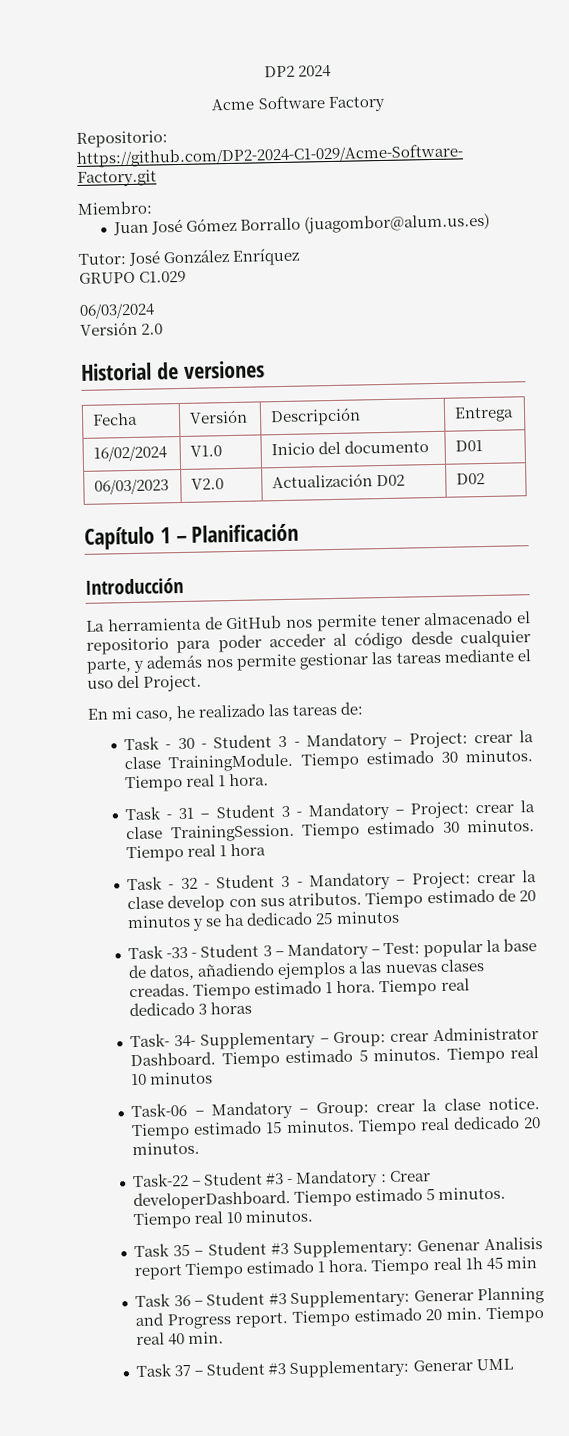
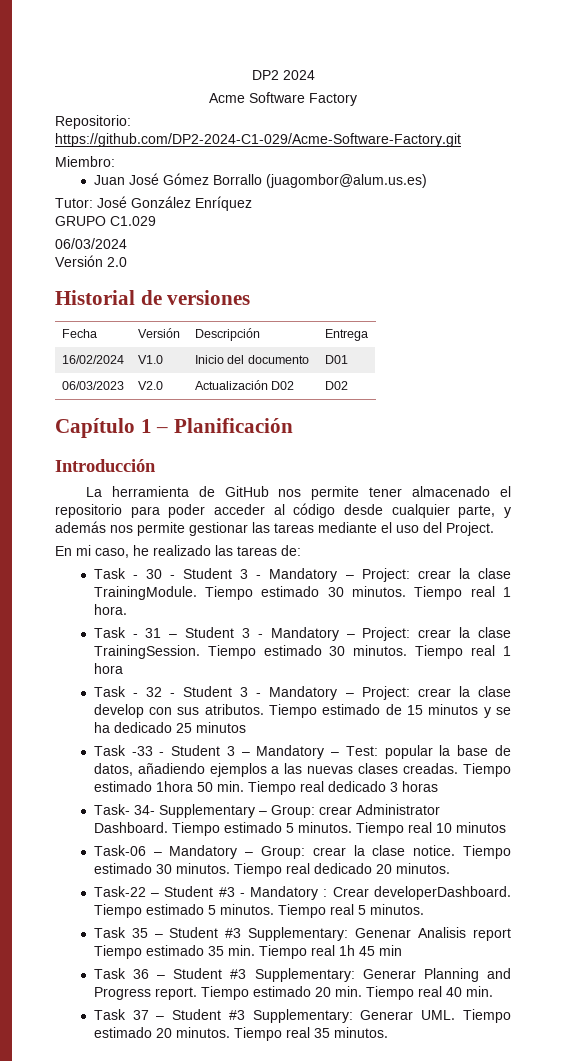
- Tiempo estimado de 20 minutos y se ha dedicado 25 minutos
+ Tiempo estimado de 15 minutos y se ha dedicado 25 minutos
- Tiempo estimado 1 hora. Tiempo real dedicado 3 horas
+ Tiempo estimado 1hora 50 min. Tiempo real dedicado 3 horas
- Task-06 – Mandatory – Group: crear la clase notice. Tiempo estimado 15 minutos.
+ Task-06 – Mandatory – Group: crear la clase notice. Tiempo estimado 30 minutos.
- Tiempo real 10 minutos.
+ Tiempo real 5 minutos.
- Task 35 – Student #3 Supplementary: Genenar Analisis report Tiempo estimado 1 hora. Tiempo real 1h 45 min
+ Task 35 – Student #3 Supplementary: Genenar Analisis report Tiempo estimado 35 min. Tiempo real 1h 45 min
- Task 37 – Student #3 Supplementary: Generar UML
+ Task 37 – Student #3 Supplementary: Generar UML. Tiempo estimado 20 minutos. Tiempo real 35 minutos.

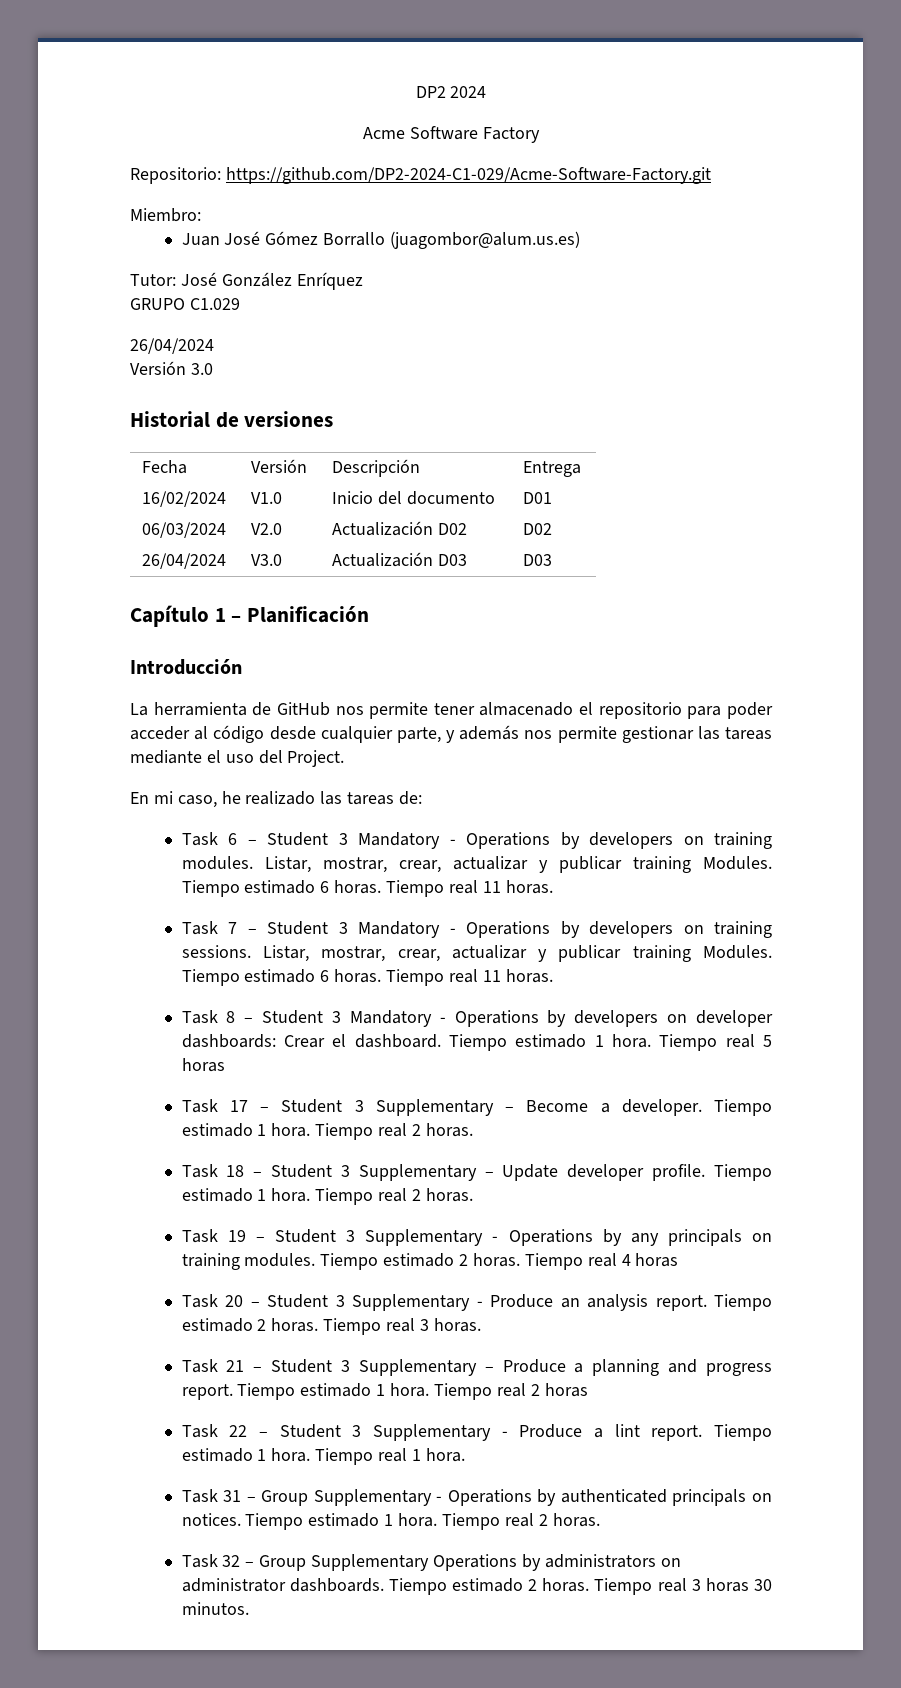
  GRUPO C1.029
- 06/03/2024
- Versión 2.0
+ 26/04/2024
+ Versión 3.0
- 06/03/2023 | V2.0 | Actualización D02 | D02
+ 06/03/2024 | V2.0 | Actualización D02 | D02
+ 26/04/2024 | V3.0 | Actualización D03 | D03
- Task - 30 - Student 3 - Mandatory – Project: crear la clase TrainingModule. Tiempo estimado 30 minutos.
+ Task 6 – Student 3 Mandatory - Operations by developers on training modules. Listar, mostrar, crear, actualizar y publicar training Modules. Tiempo estimado 6 horas. Tiempo real 11 horas.
+ Task 7 – Student 3 Mandatory - Operations by developers on training sessions. Listar, mostrar, crear, actualizar y publicar training Modules. Tiempo estimado 6 horas. Tiempo real 11 horas.
+ Task 8 – Student 3 Mandatory - Operations by developers on developer dashboards: Crear el dashboard. Tiempo estimado 1 hora. Tiempo real 5 horas
+ Task 17 – Student 3 Supplementary – Become a developer. Tiempo estimado 1 hora. Tiempo real 2 horas.
+ Task 18 – Student 3 Supplementary – Update developer profile. Tiempo estimado 1 hora. Tiempo real 2 horas.
+ Task 19 – Student 3 Supplementary - Operations by any principals on training modules. Tiempo estimado 2 horas. Tiempo real 4 horas
+ Task 20 – Student 3 Supplementary - Produce an analysis report. Tiempo estimado 2 horas. Tiempo real 3 horas.
+ Task 21 – Student 3 Supplementary – Produce a planning and progress report. Tiempo estimado 1 hora. Tiempo real 2 horas
+ Task 22 – Student 3 Supplementary - Produce a lint report. Tiempo estimado 1 hora.
- Task - 31 – Student 3 - Mandatory – Project: crear la clase TrainingSession. Tiempo estimado 30 minutos. Tiempo real 1 hora
- Task - 32 - Student 3 - Mandatory – Project: crear la clase develop con sus atributos. Tiempo estimado de 15 minutos y se ha dedicado 25 minutos
- Task -33 - Student 3 – Mandatory – Test: popular la base de datos, añadiendo ejemplos a las nuevas clases creadas. Tiempo estimado 1hora 50 min. Tiempo real dedicado 3 horas
- Task- 34- Supplementary – Group: crear Administrator Dashboard. Tiempo estimado 5 minutos. Tiempo real 10 minutos
- Task-06 – Mandatory – Group: crear la clase notice. Tiempo estimado 30 minutos. Tiempo real dedicado 20 minutos.
- Task-22 – Student #3 - Mandatory : Crear developerDashboard. Tiempo estimado 5 minutos. Tiempo real 5 minutos.
- Task 35 – Student #3 Supplementary: Genenar Analisis report Tiempo estimado 35 min. Tiempo real 1h 45 min
- Task 36 – Student #3 Supplementary: Generar Planning and Progress report. Tiempo estimado 20 min. Tiempo real 40 min.
- Task 37 – Student #3 Supplementary: Generar UML. Tiempo estimado 20 minutos. Tiempo real 35 minutos.
+ Task 31 – Group Supplementary - Operations by authenticated principals on notices. Tiempo estimado 1 hora. Tiempo real 2 horas.
+ Task 32 – Group Supplementary Operations by administrators on administrator dashboards. Tiempo estimado 2 horas. Tiempo real 3 horas 30 minutos.

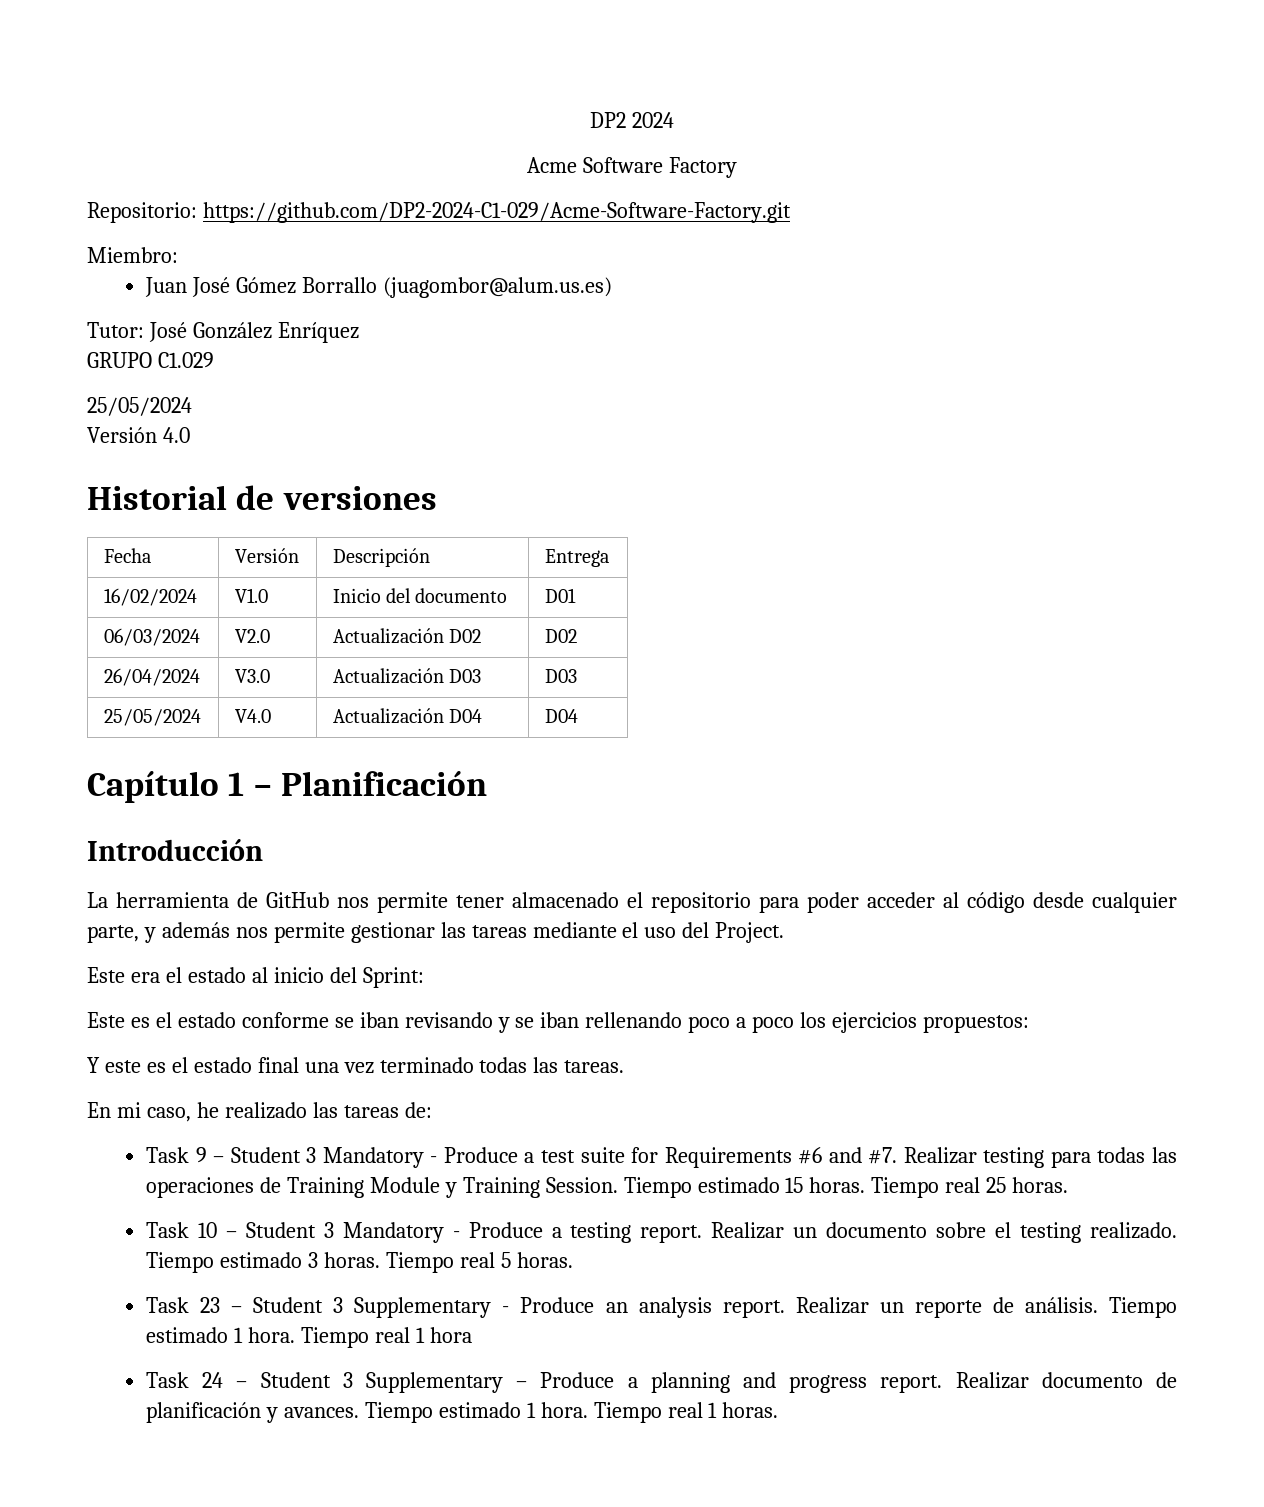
  GRUPO C1.029
- 26/04/2024
- Versión 3.0
+ 25/05/2024
+ Versión 4.0
+ 25/05/2024 | V4.0 | Actualización D04 | D04
+ Este era el estado al inicio del Sprint:
+ Este es el estado conforme se iban revisando y se iban rellenando poco a poco los ejercicios propuestos:
+ Y este es el estado final una vez terminado todas las tareas.
- Task 6 – Student 3 Mandatory - Operations by developers on training modules. Listar, mostrar, crear, actualizar y publicar training Modules. Tiempo estimado 6 horas. Tiempo real 11 horas.
- Task 7 – Student 3 Mandatory - Operations by developers on training sessions. Listar, mostrar, crear, actualizar y publicar training Modules. Tiempo estimado 6 horas. Tiempo real 11 horas.
- Task 8 – Student 3 Mandatory - Operations by developers on developer dashboards: Crear el dashboard. Tiempo estimado 1 hora. Tiempo real 5 horas
- Task 17 – Student 3 Supplementary – Become a developer. Tiempo estimado 1 hora. Tiempo real 2 horas.
- Task 18 – Student 3 Supplementary – Update developer profile. Tiempo estimado 1 hora. Tiempo real 2 horas.
- Task 19 – Student 3 Supplementary - Operations by any principals on training modules. Tiempo estimado 2 horas. Tiempo real 4 horas
- Task 20 – Student 3 Supplementary - Produce an analysis report.
+ Task 9 – Student 3 Mandatory - Produce a test suite for Requirements #6 and #7. Realizar testing para todas las operaciones de Training Module y Training Session. Tiempo estimado 15 horas. Tiempo real 25 horas.
+ Task 10 – Student 3 Mandatory - Produce a testing report. Realizar un documento sobre el testing realizado. Tiempo estimado 3 horas. Tiempo real 5 horas.
+ Task 23 – Student 3 Supplementary - Produce an analysis report.
- Tiempo estimado 2 horas. Tiempo real 3 horas.
- Task 21 – Student 3 Supplementary – Produce a planning and progress report.
+ Realizar un reporte de análisis. Tiempo estimado 1 hora. Tiempo real 1 hora
+ Task 24 – Student 3 Supplementary – Produce a planning and progress report.
- Tiempo estimado 1 hora. Tiempo real 2 horas
- Task 22 – Student 3 Supplementary - Produce a lint report. Tiempo estimado 1 hora. Tiempo real 1 hora.
- Task 31 – Group Supplementary - Operations by authenticated principals on notices. Tiempo estimado 1 hora. Tiempo real 2 horas.
- Task 32 – Group Supplementary Operations by administrators on administrator dashboards. Tiempo estimado 2 horas. Tiempo real 3 horas 30 minutos.
+ Realizar documento de planificación y avances. Tiempo estimado 1 hora. Tiempo real 1 horas.

